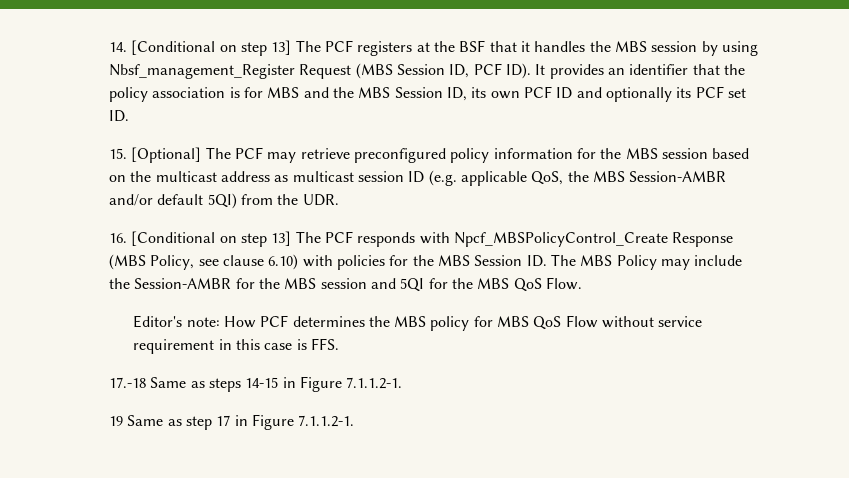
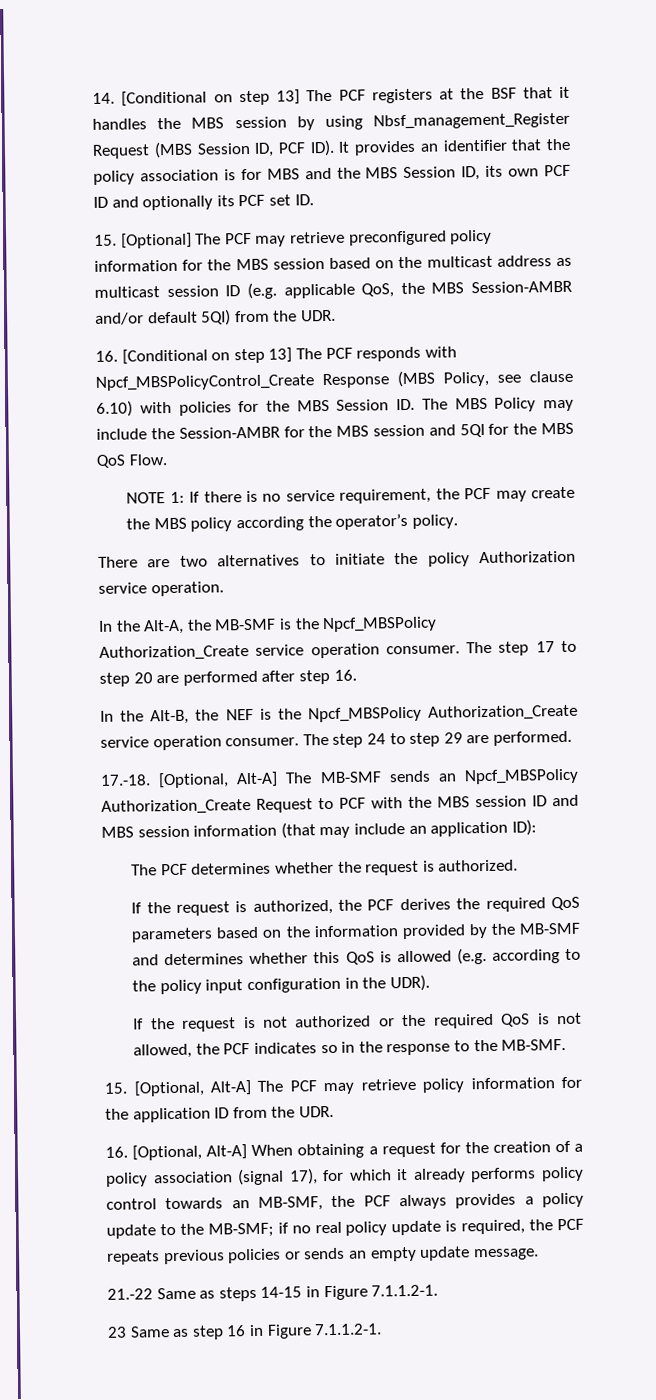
- Editor's note: How PCF determines the MBS policy for MBS QoS Flow without service requirement in this case is FFS.
- 17.-18 Same as steps 14-15 in Figure 7.1.1.2-1.
+ NOTE 1: If there is no service requirement, the PCF may create the MBS policy according the operator’s policy.
+ There are two alternatives to initiate the policy Authorization service operation.
+ In the Alt-A, the MB-SMF is the Npcf_MBSPolicy Authorization_Create service operation consumer. The step 17 to step 20 are performed after step 16.
+ In the Alt-B, the NEF is the Npcf_MBSPolicy Authorization_Create service operation consumer. The step 24 to step 29 are performed.
+ 17.-18. [Optional, Alt-A] The MB-SMF sends an Npcf_MBSPolicy Authorization_Create Request to PCF with the MBS session ID and MBS session information (that may include an application ID):
+ The PCF determines whether the request is authorized.
+ If the request is authorized, the PCF derives the required QoS parameters based on the information provided by the MB-SMF and determines whether this QoS is allowed (e.g. according to the policy input configuration in the UDR).
+ If the request is not authorized or the required QoS is not allowed, the PCF indicates so in the response to the MB-SMF.
+ 15. [Optional, Alt-A] The PCF may retrieve policy information for the application ID from the UDR.
+ 16. [Optional, Alt-A] When obtaining a request for the creation of a policy association (signal 17), for which it already performs policy control towards an MB-SMF, the PCF always provides a policy update to the MB-SMF; if no real policy update is required, the PCF repeats previous policies or sends an empty update message.
+ 21.-22 Same as steps 14-15 in Figure 7.1.1.2-1.
- 19 Same as step 17 in Figure 7.1.1.2-1.
+ 23 Same as step 16 in Figure 7.1.1.2-1.

